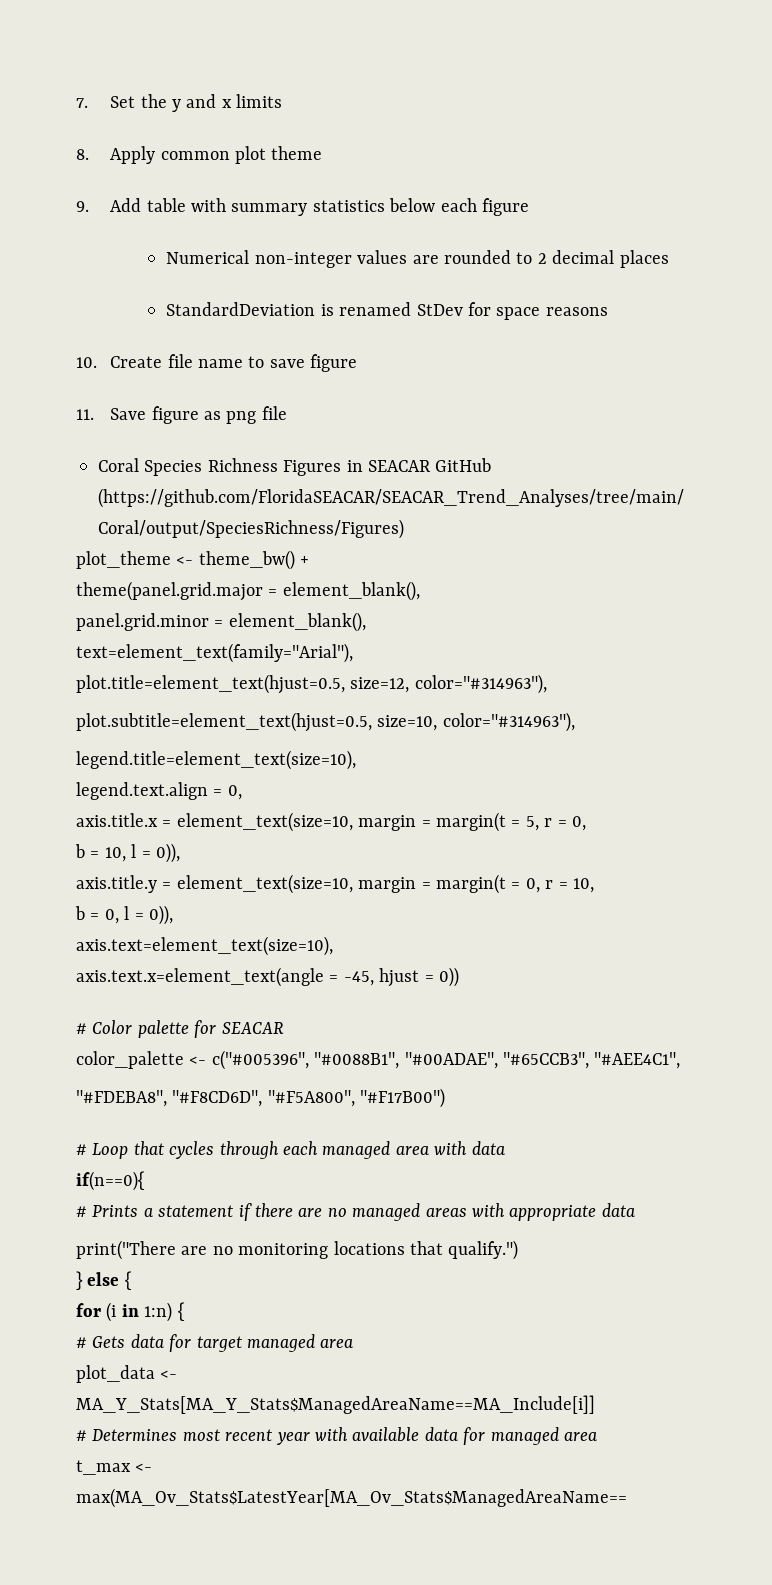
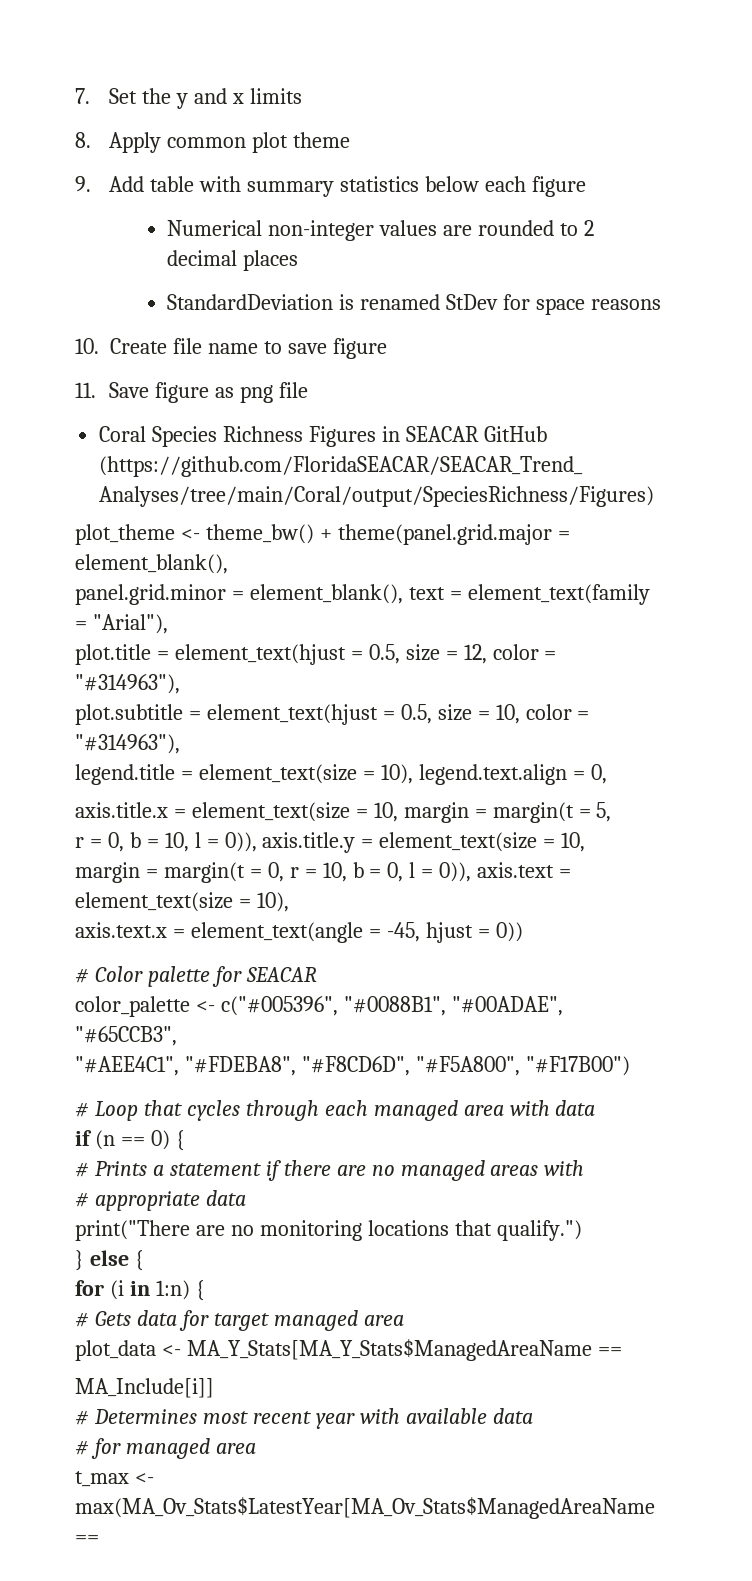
- plot_theme <- theme_bw() +
- theme(panel.grid.major = element_blank(),
+ plot_theme <- theme_bw() + theme(panel.grid.major = element_blank(),
- panel.grid.minor = element_blank(),
- text=element_text(family="Arial"),
- plot.title=element_text(hjust=0.5, size=12, color="#314963"),
- plot.subtitle=element_text(hjust=0.5, size=10, color="#314963"),
- legend.title=element_text(size=10),
- legend.text.align = 0,
+ panel.grid.minor = element_blank(), text = element_text(family = "Arial"),
+ plot.title = element_text(hjust = 0.5, size = 12, color = "#314963"),
+ plot.subtitle = element_text(hjust = 0.5, size = 10, color = "#314963"),
+ legend.title = element_text(size = 10), legend.text.align = 0,
- axis.title.x = element_text(size=10, margin = margin(t = 5, r = 0,
- b = 10, l = 0)),
- axis.title.y = element_text(size=10, margin = margin(t = 0, r = 10,
- b = 0, l = 0)),
- axis.text=element_text(size=10),
- axis.text.x=element_text(angle = -45, hjust = 0))
+ axis.title.x = element_text(size = 10, margin = margin(t = 5,
+ r = 0, b = 10, l = 0)), axis.title.y = element_text(size = 10,
+ margin = margin(t = 0, r = 10, b = 0, l = 0)), axis.text = element_text(size = 10),
+ axis.text.x = element_text(angle = -45, hjust = 0))
- color_palette <- c("#005396", "#0088B1", "#00ADAE", "#65CCB3", "#AEE4C1",
- "#FDEBA8", "#F8CD6D", "#F5A800", "#F17B00")
+ color_palette <- c("#005396", "#0088B1", "#00ADAE", "#65CCB3",
+ "#AEE4C1", "#FDEBA8", "#F8CD6D", "#F5A800", "#F17B00")
- if(n==0){
+ if (n == 0) {
- # Prints a statement if there are no managed areas with appropriate data
+ # Prints a statement if there are no managed areas with
+ # appropriate data
- plot_data <- MA_Y_Stats[MA_Y_Stats$ManagedAreaName==MA_Include[i]]
+ plot_data <- MA_Y_Stats[MA_Y_Stats$ManagedAreaName ==
+ MA_Include[i]]
- # Determines most recent year with available data for managed area
+ # Determines most recent year with available data
+ # for managed area
- t_max <- max(MA_Ov_Stats$LatestYear[MA_Ov_Stats$ManagedAreaName==
+ t_max <- max(MA_Ov_Stats$LatestYear[MA_Ov_Stats$ManagedAreaName ==

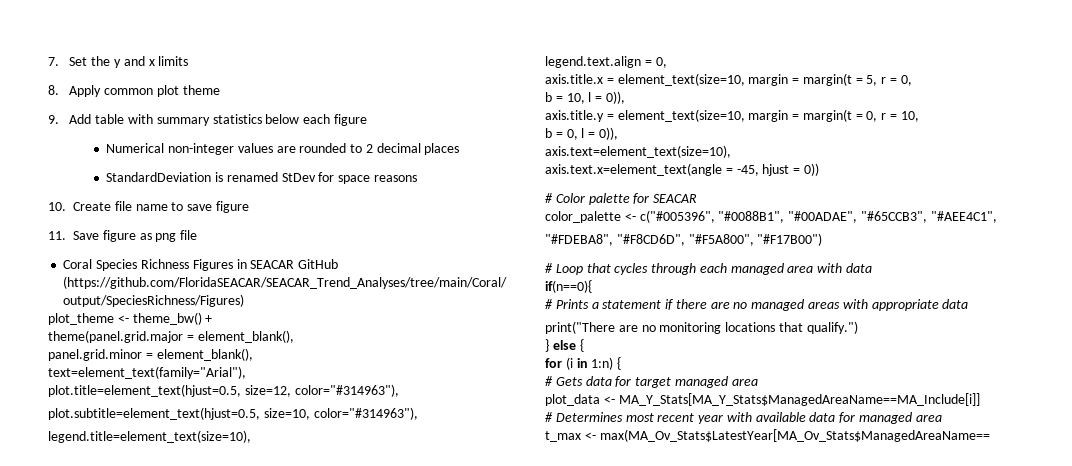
- plot_theme <- theme_bw() + theme(panel.grid.major = element_blank(),
+ plot_theme <- theme_bw() +
+ theme(panel.grid.major = element_blank(),
- panel.grid.minor = element_blank(), text = element_text(family = "Arial"),
- plot.title = element_text(hjust = 0.5, size = 12, color = "#314963"),
- plot.subtitle = element_text(hjust = 0.5, size = 10, color = "#314963"),
- legend.title = element_text(size = 10), legend.text.align = 0,
+ panel.grid.minor = element_blank(),
+ text=element_text(family="Arial"),
+ plot.title=element_text(hjust=0.5, size=12, color="#314963"),
+ plot.subtitle=element_text(hjust=0.5, size=10, color="#314963"),
+ legend.title=element_text(size=10),
+ legend.text.align = 0,
- axis.title.x = element_text(size = 10, margin = margin(t = 5,
- r = 0, b = 10, l = 0)), axis.title.y = element_text(size = 10,
- margin = margin(t = 0, r = 10, b = 0, l = 0)), axis.text = element_text(size = 10),
- axis.text.x = element_text(angle = -45, hjust = 0))
+ axis.title.x = element_text(size=10, margin = margin(t = 5, r = 0,
+ b = 10, l = 0)),
+ axis.title.y = element_text(size=10, margin = margin(t = 0, r = 10,
+ b = 0, l = 0)),
+ axis.text=element_text(size=10),
+ axis.text.x=element_text(angle = -45, hjust = 0))
- color_palette <- c("#005396", "#0088B1", "#00ADAE", "#65CCB3",
- "#AEE4C1", "#FDEBA8", "#F8CD6D", "#F5A800", "#F17B00")
+ color_palette <- c("#005396", "#0088B1", "#00ADAE", "#65CCB3", "#AEE4C1",
+ "#FDEBA8", "#F8CD6D", "#F5A800", "#F17B00")
- if (n == 0) {
+ if(n==0){
- # Prints a statement if there are no managed areas with
- # appropriate data
+ # Prints a statement if there are no managed areas with appropriate data
- plot_data <- MA_Y_Stats[MA_Y_Stats$ManagedAreaName ==
- MA_Include[i]]
+ plot_data <- MA_Y_Stats[MA_Y_Stats$ManagedAreaName==MA_Include[i]]
- # Determines most recent year with available data
- # for managed area
+ # Determines most recent year with available data for managed area
- t_max <- max(MA_Ov_Stats$LatestYear[MA_Ov_Stats$ManagedAreaName ==
+ t_max <- max(MA_Ov_Stats$LatestYear[MA_Ov_Stats$ManagedAreaName==

